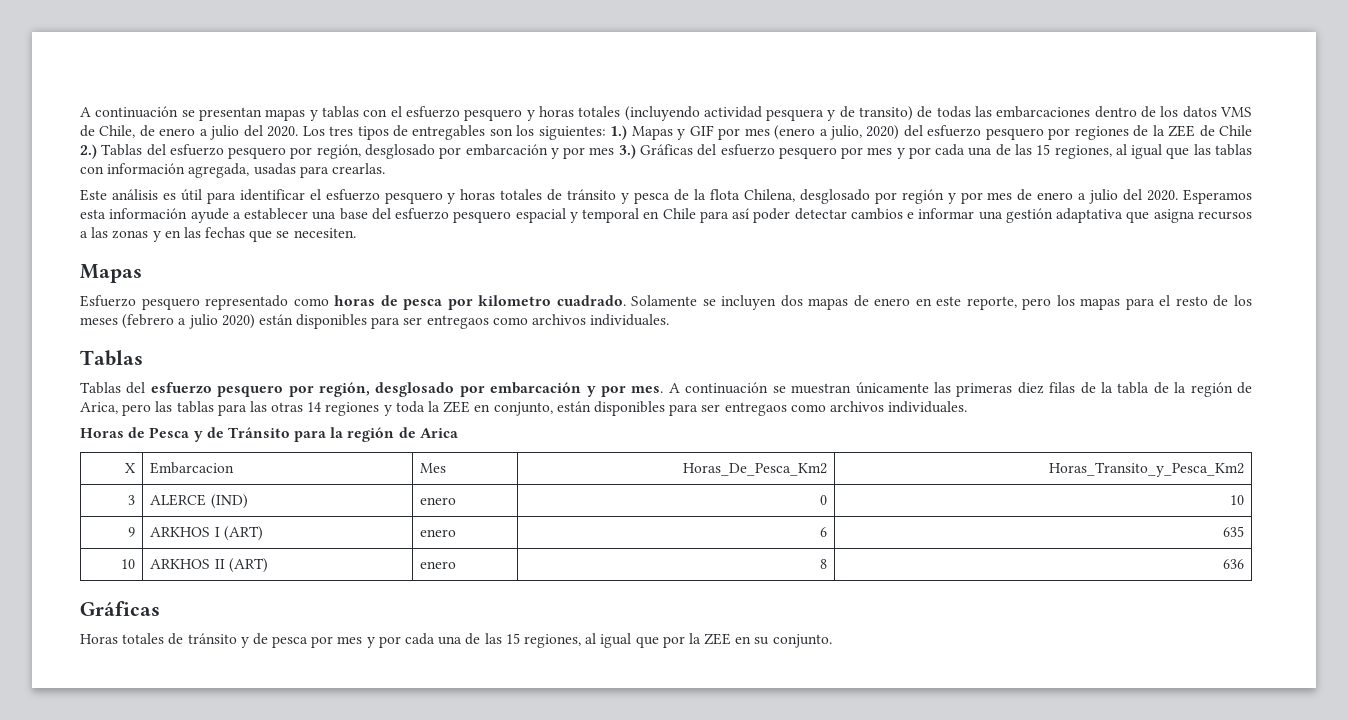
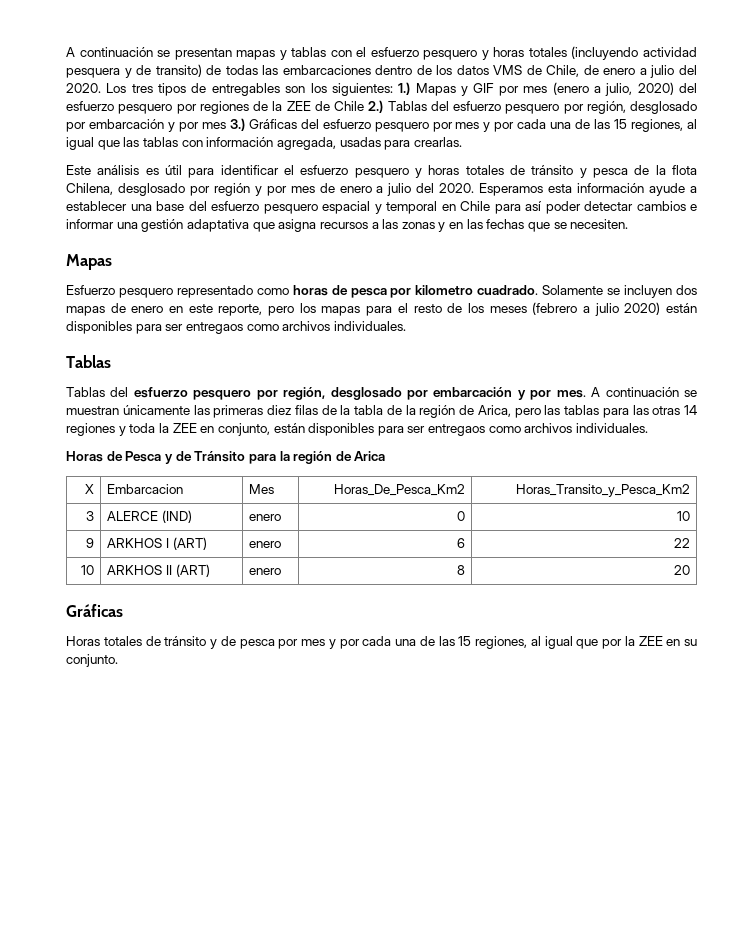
- 9 | ARKHOS I (ART) | enero | 6 | 635
+ 9 | ARKHOS I (ART) | enero | 6 | 22
- 10 | ARKHOS II (ART) | enero | 8 | 636
+ 10 | ARKHOS II (ART) | enero | 8 | 20

